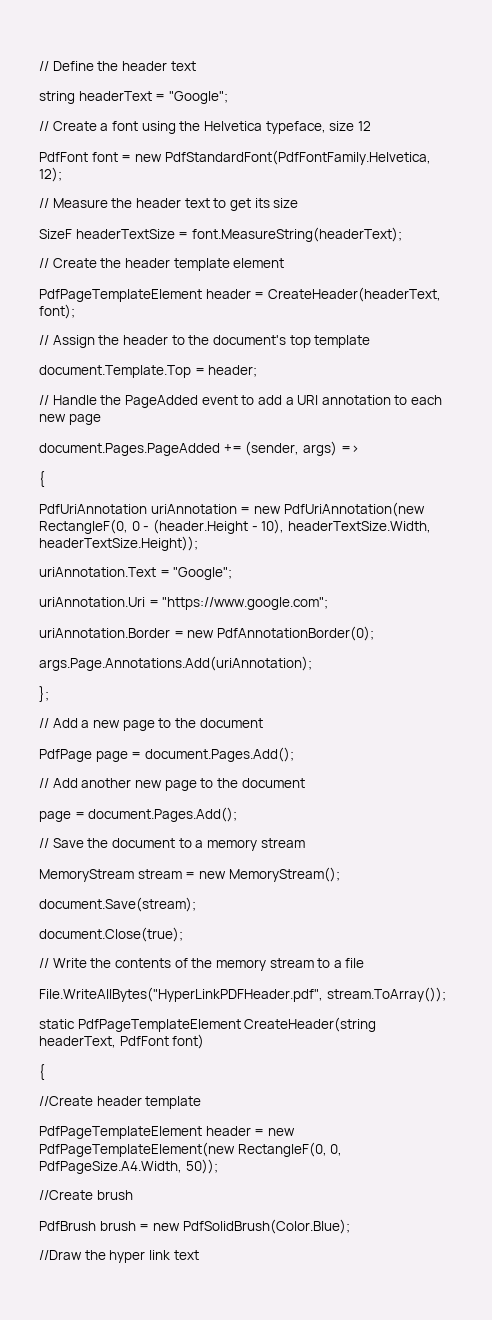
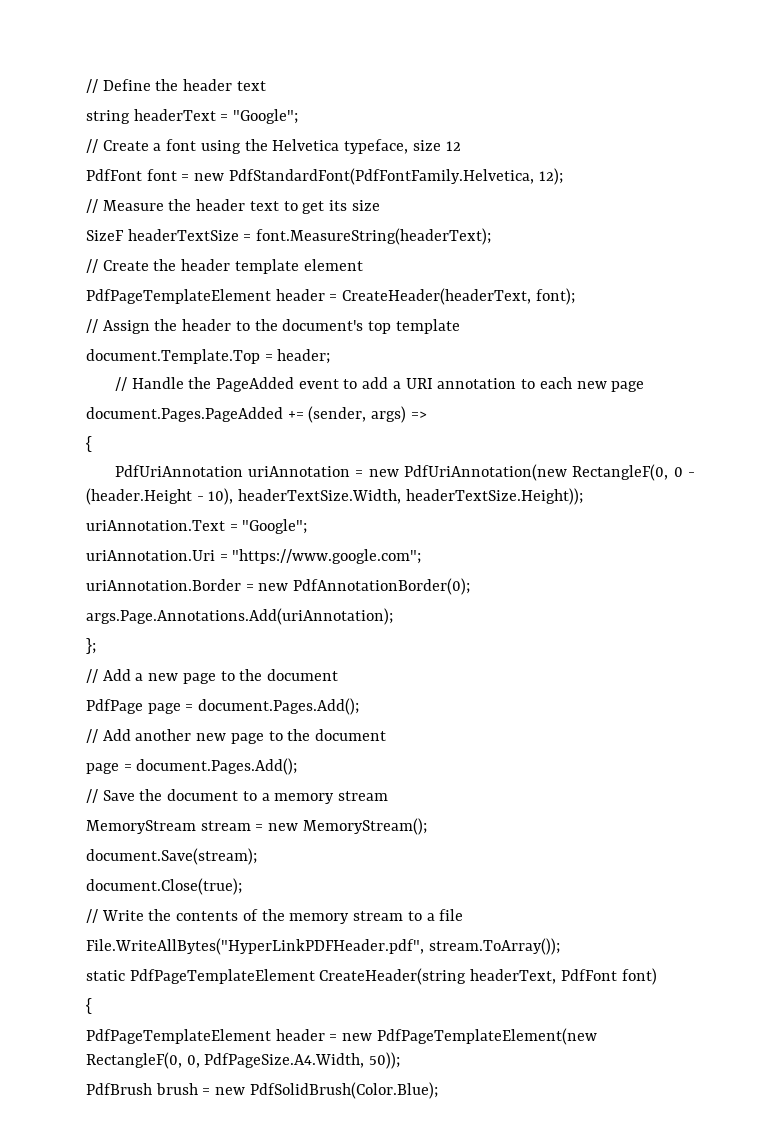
- //Create header template
- //Create brush
- //Draw the hyper link text

